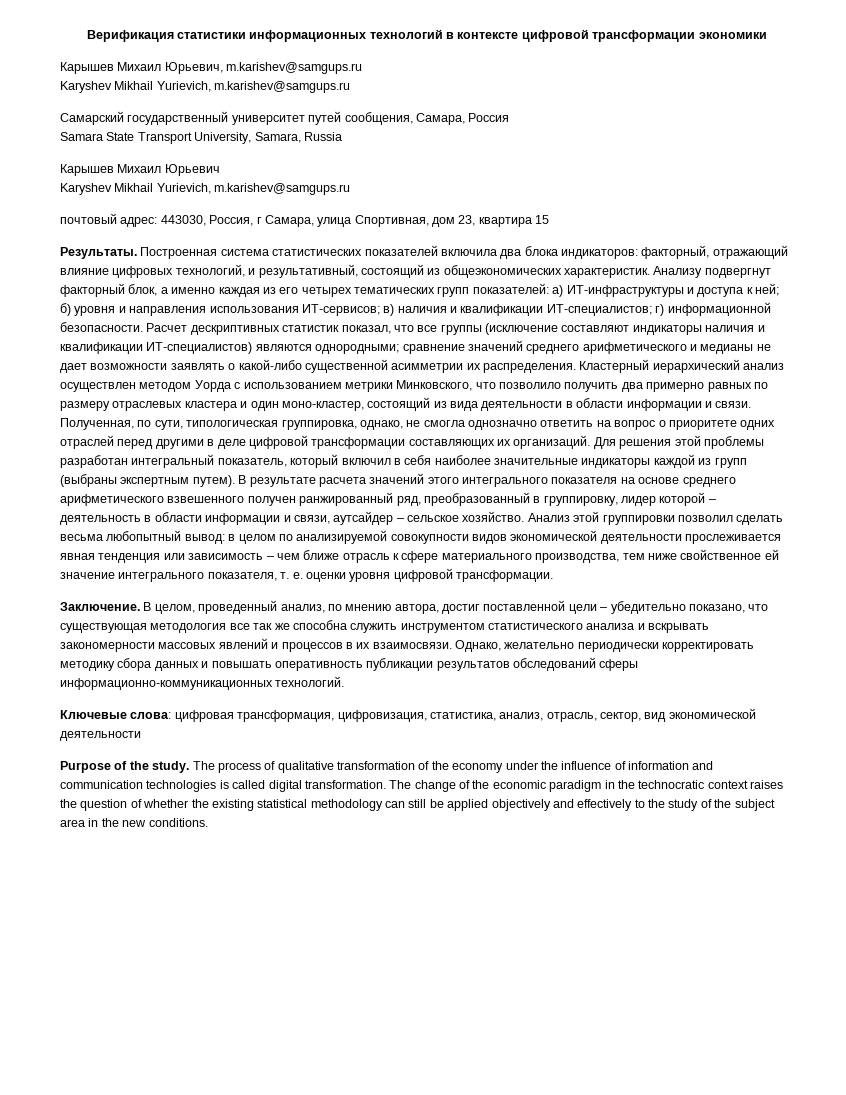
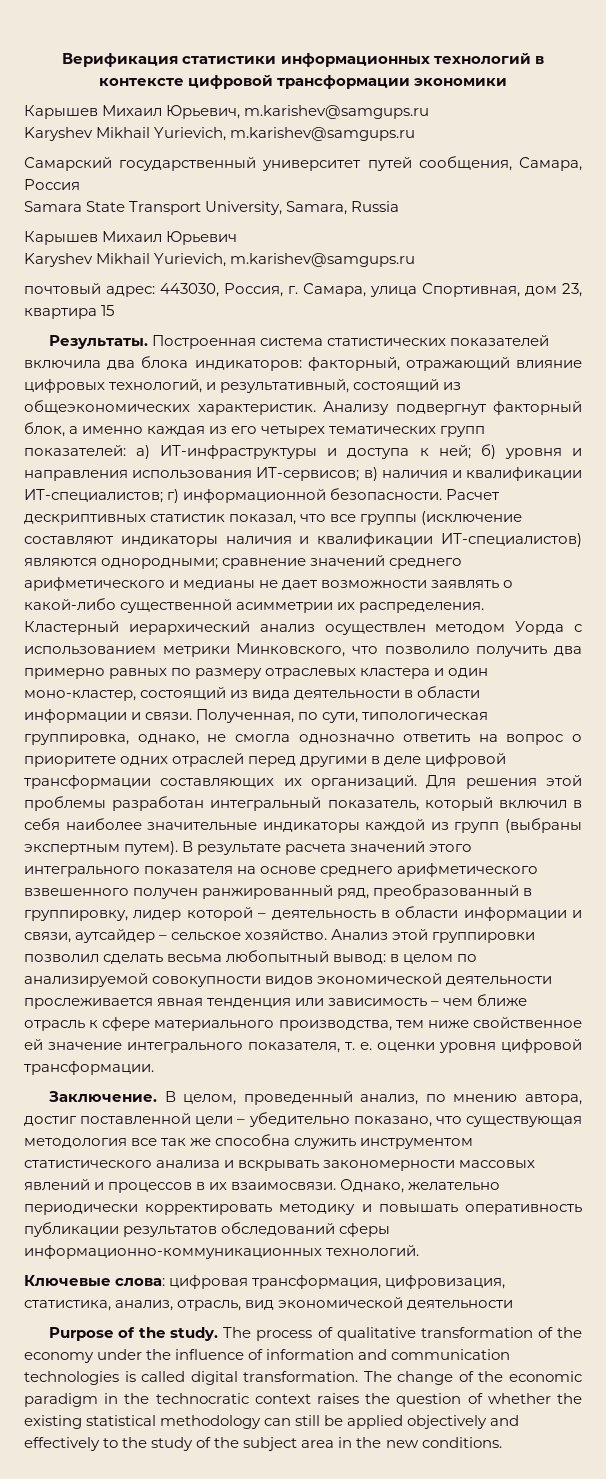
- почтовый адрес: 443030, Россия, г Самара, улица Спортивная, дом 23, квартира 15
+ почтовый адрес: 443030, Россия, г. Самара, улица Спортивная, дом 23, квартира 15
- Однако, желательно периодически корректировать методику сбора данных и повышать оперативность публикации результатов обследований сферы информационно-коммуникационных технологий.
+ Однако, желательно периодически корректировать методику и повышать оперативность публикации результатов обследований сферы информационно-коммуникационных технологий.
- Ключевые слова: цифровая трансформация, цифровизация, статистика, анализ, отрасль, сектор, вид экономической деятельности
+ Ключевые слова: цифровая трансформация, цифровизация, статистика, анализ, отрасль, вид экономической деятельности

